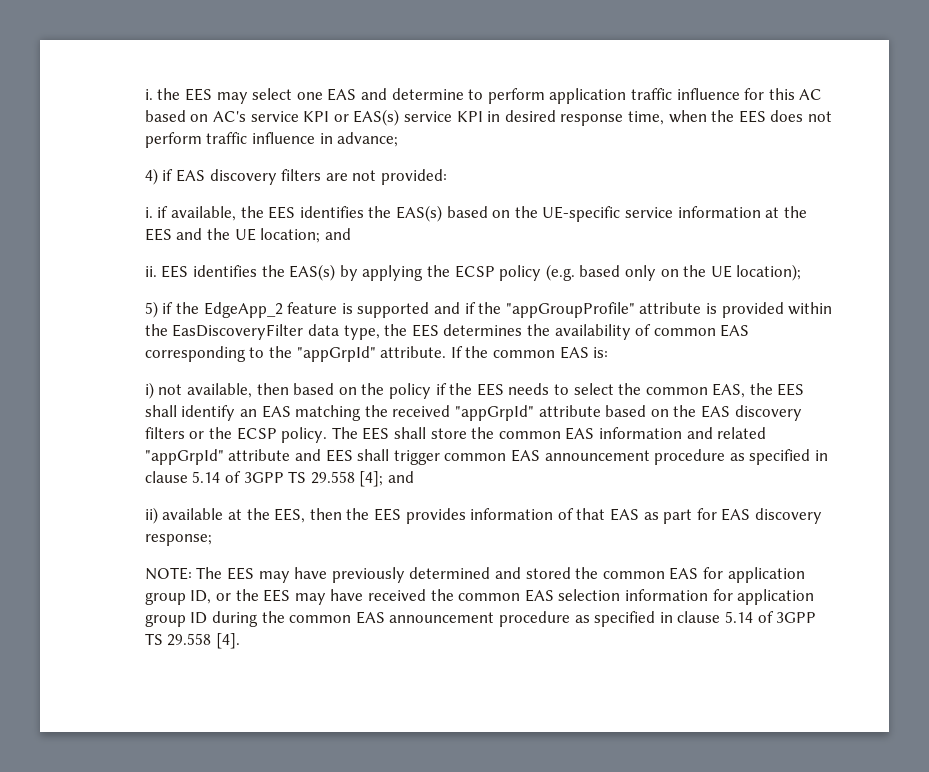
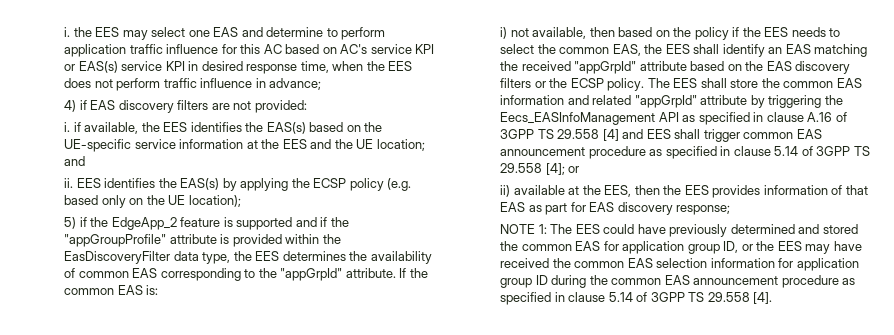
- The EES shall store the common EAS information and related "appGrpId" attribute and EES shall trigger common EAS announcement procedure as specified in clause 5.14 of 3GPP TS 29.558 [4]; and
+ The EES shall store the common EAS information and related "appGrpId" attribute by triggering the Eecs_EASInfoManagement API as specified in clause A.16 of 3GPP TS 29.558 [4] and EES shall trigger common EAS announcement procedure as specified in clause 5.14 of 3GPP TS 29.558 [4]; or
- NOTE: The EES may have previously determined and stored the common EAS for application group ID, or the EES may have received the common EAS selection information for application group ID during the common EAS announcement procedure as specified in clause 5.14 of 3GPP TS 29.558 [4].
+ NOTE 1: The EES could have previously determined and stored the common EAS for application group ID, or the EES may have received the common EAS selection information for application group ID during the common EAS announcement procedure as specified in clause 5.14 of 3GPP TS 29.558 [4].

